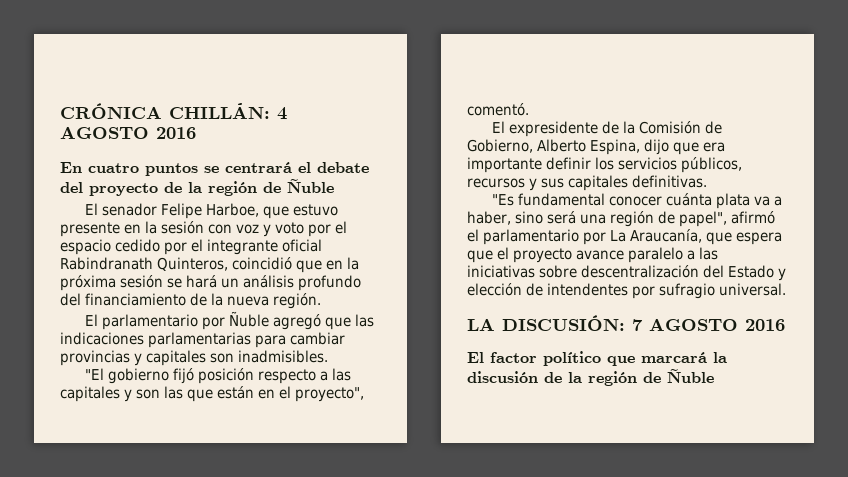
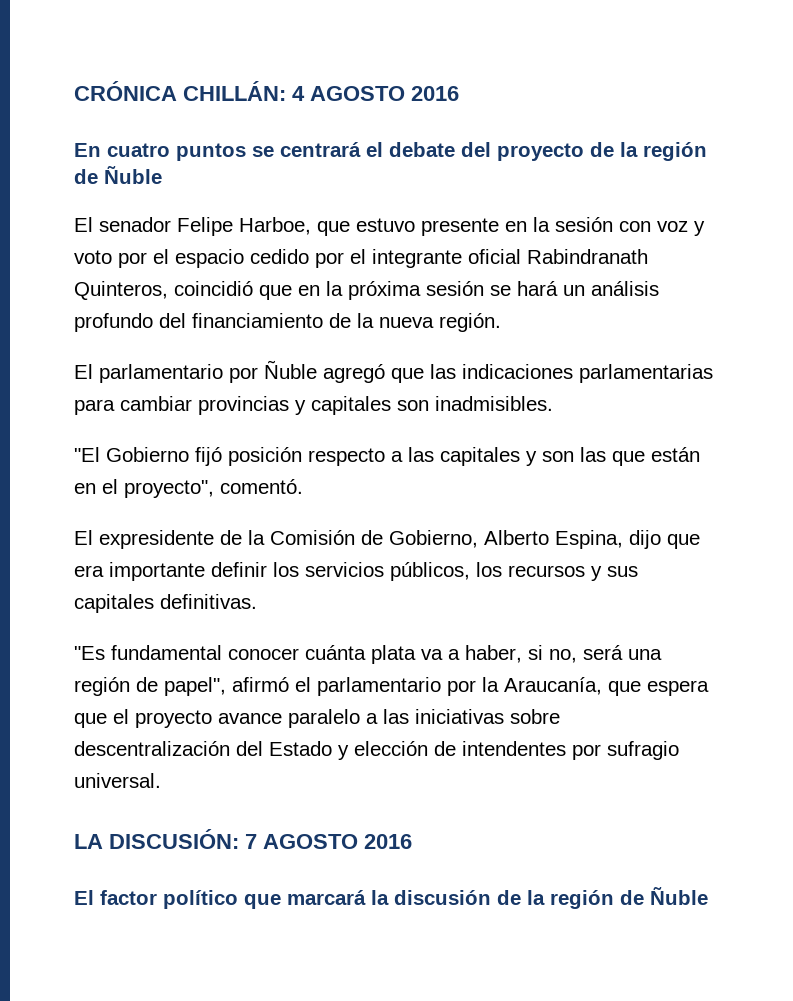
- "El gobierno fijó posición respecto a las capitales y son las que están en el proyecto", comentó.
+ "El Gobierno fijó posición respecto a las capitales y son las que están en el proyecto", comentó.
- El expresidente de la Comisión de Gobierno, Alberto Espina, dijo que era importante definir los servicios públicos, recursos y sus capitales definitivas.
+ El expresidente de la Comisión de Gobierno, Alberto Espina, dijo que era importante definir los servicios públicos, los recursos y sus capitales definitivas.
- "Es fundamental conocer cuánta plata va a haber, sino será una región de papel", afirmó el parlamentario por La Araucanía, que espera que el proyecto avance paralelo a las iniciativas sobre descentralización del Estado y elección de intendentes por sufragio universal.
+ "Es fundamental conocer cuánta plata va a haber, si no, será una región de papel", afirmó el parlamentario por la Araucanía, que espera que el proyecto avance paralelo a las iniciativas sobre descentralización del Estado y elección de intendentes por sufragio universal.

